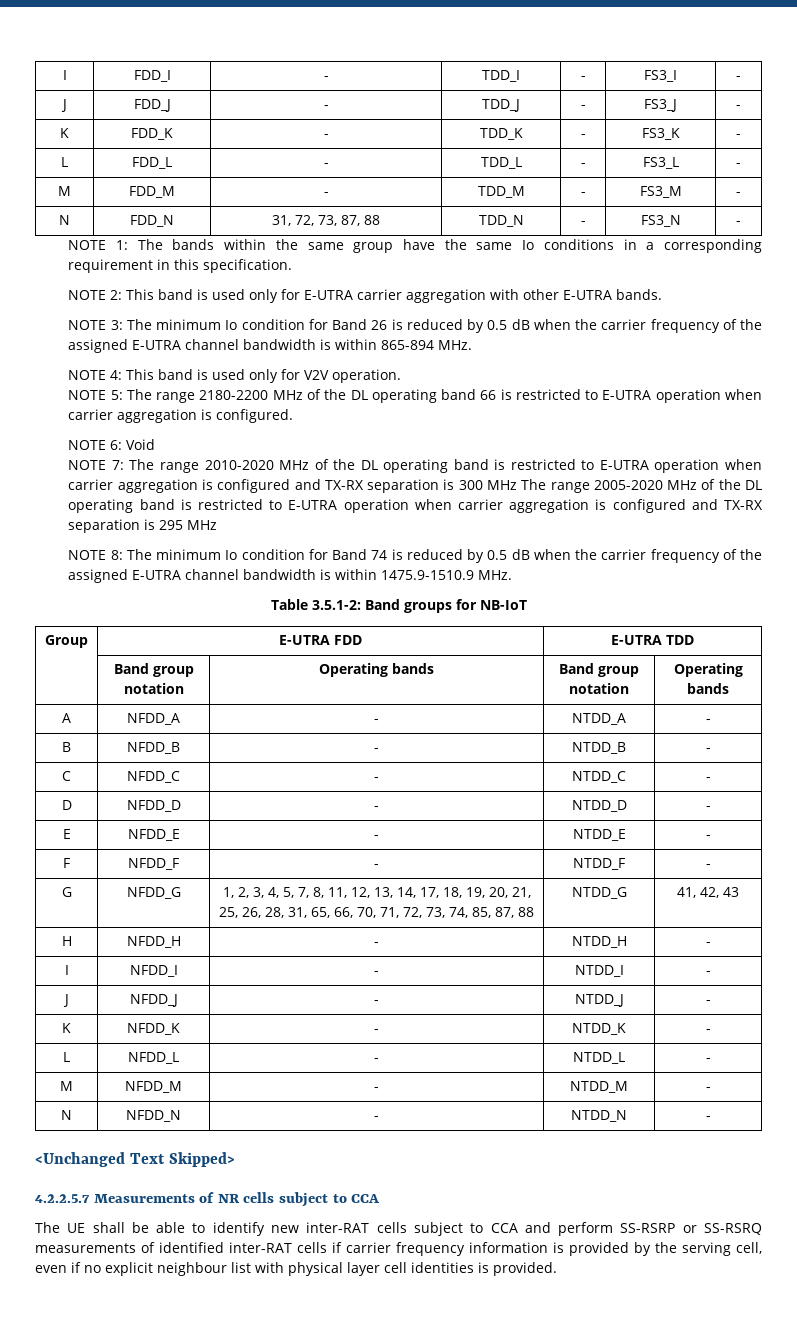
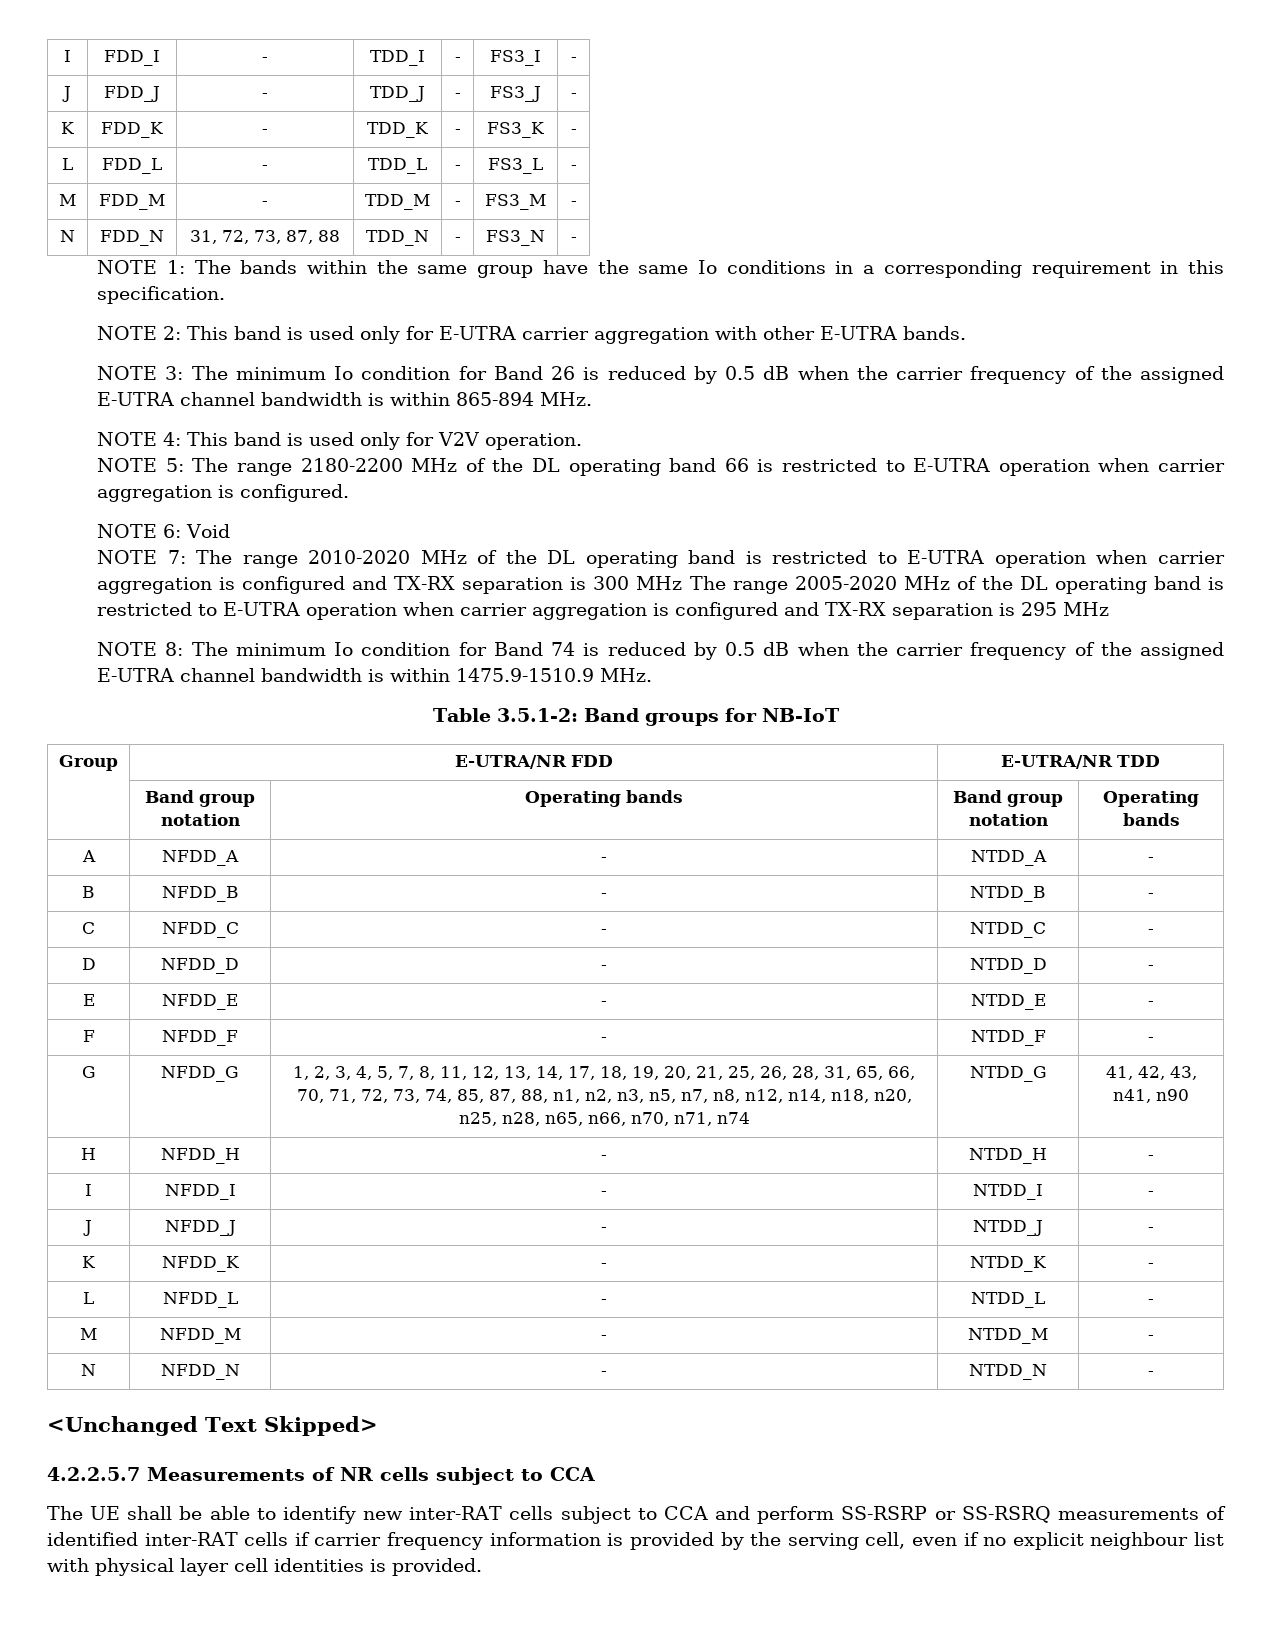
- Group | E-UTRA FDD | E-UTRA TDD
+ Group | E-UTRA/NR FDD | E-UTRA/NR TDD
- 1, 2, 3, 4, 5, 7, 8, 11, 12, 13, 14, 17, 18, 19, 20, 21, 25, 26, 28, 31, 65, 66, 70, 71, 72, 73, 74, 85, 87, 88
+ 1, 2, 3, 4, 5, 7, 8, 11, 12, 13, 14, 17, 18, 19, 20, 21, 25, 26, 28, 31, 65, 66, 70, 71, 72, 73, 74, 85, 87, 88, n1, n2, n3, n5, n7, n8, n12, n14, n18, n20, n25, n28, n65, n66, n70, n71, n74
- 41, 42, 43
+ 41, 42, 43, n41, n90

